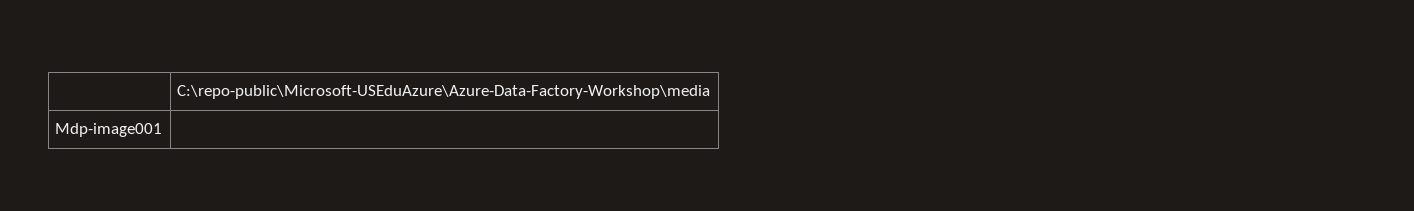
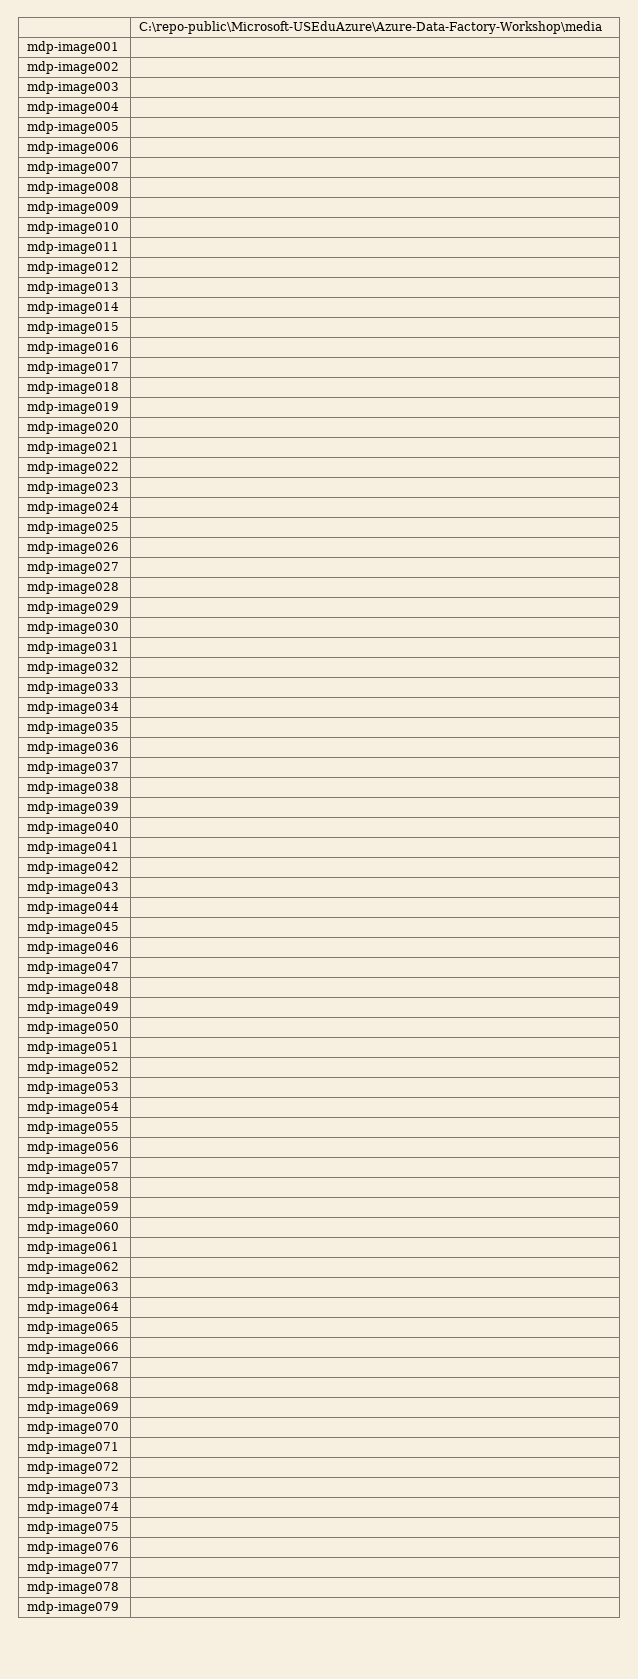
- Mdp-image001 |
+ mdp-image001 |
+ mdp-image002 |
+ mdp-image003 |
+ mdp-image004 |
+ mdp-image005 |
+ mdp-image006 |
+ mdp-image007 |
+ mdp-image008 |
+ mdp-image009 |
+ mdp-image010 |
+ mdp-image011 |
+ mdp-image012 |
+ mdp-image013 |
+ mdp-image014 |
+ mdp-image015 |
+ mdp-image016 |
+ mdp-image017 |
+ mdp-image018 |
+ mdp-image019 |
+ mdp-image020 |
+ mdp-image021 |
+ mdp-image022 |
+ mdp-image023 |
+ mdp-image024 |
+ mdp-image025 |
+ mdp-image026 |
+ mdp-image027 |
+ mdp-image028 |
+ mdp-image029 |
+ mdp-image030 |
+ mdp-image031 |
+ mdp-image032 |
+ mdp-image033 |
+ mdp-image034 |
+ mdp-image035 |
+ mdp-image036 |
+ mdp-image037 |
+ mdp-image038 |
+ mdp-image039 |
+ mdp-image040 |
+ mdp-image041 |
+ mdp-image042 |
+ mdp-image043 |
+ mdp-image044 |
+ mdp-image045 |
+ mdp-image046 |
+ mdp-image047 |
+ mdp-image048 |
+ mdp-image049 |
+ mdp-image050 |
+ mdp-image051 |
+ mdp-image052 |
+ mdp-image053 |
+ mdp-image054 |
+ mdp-image055 |
+ mdp-image056 |
+ mdp-image057 |
+ mdp-image058 |
+ mdp-image059 |
+ mdp-image060 |
+ mdp-image061 |
+ mdp-image062 |
+ mdp-image063 |
+ mdp-image064 |
+ mdp-image065 |
+ mdp-image066 |
+ mdp-image067 |
+ mdp-image068 |
+ mdp-image069 |
+ mdp-image070 |
+ mdp-image071 |
+ mdp-image072 |
+ mdp-image073 |
+ mdp-image074 |
+ mdp-image075 |
+ mdp-image076 |
+ mdp-image077 |
+ mdp-image078 |
+ mdp-image079 |

